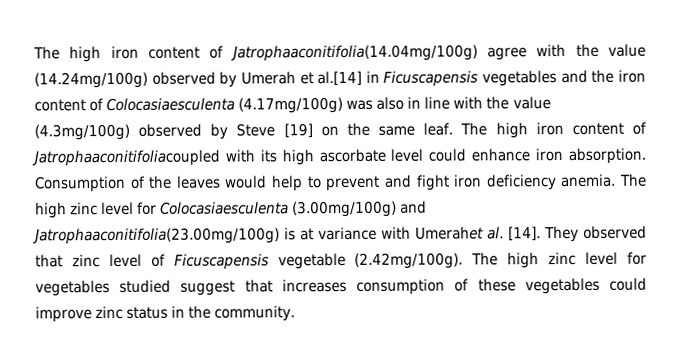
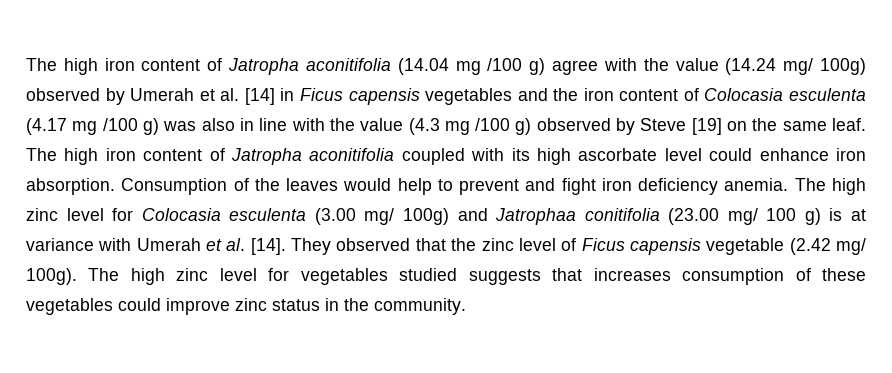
- The high iron content of Jatrophaaconitifolia(14.04mg/100g) agree with the value (14.24mg/100g) observed by Umerah et al.[14] in Ficuscapensis vegetables and the iron content of Colocasiaesculenta (4.17mg/100g) was also in line with the value (4.3mg/100g) observed by Steve [19] on the same leaf.
+ The high iron content of Jatropha aconitifolia (14.04 mg /100 g) agree with the value (14.24 mg/ 100g) observed by Umerah et al. [14] in Ficus capensis vegetables and the iron content of Colocasia esculenta (4.17 mg /100 g) was also in line with the value (4.3 mg /100 g) observed by Steve [19] on the same leaf.
- The high iron content of Jatrophaaconitifoliacoupled with its high ascorbate level could enhance iron absorption.
+ The high iron content of Jatropha aconitifolia coupled with its high ascorbate level could enhance iron absorption.
- The high zinc level for Colocasiaesculenta (3.00mg/100g) and Jatrophaaconitifolia(23.00mg/100g) is at variance with Umerahet al. [14].
+ The high zinc level for Colocasia esculenta (3.00 mg/ 100g) and Jatrophaa conitifolia (23.00 mg/ 100 g) is at variance with Umerah et al. [14].
- They observed that zinc level of Ficuscapensis vegetable (2.42mg/100g). The high zinc level for vegetables studied suggest that increases consumption of these vegetables could improve zinc status in the community.
+ They observed that the zinc level of Ficus capensis vegetable (2.42 mg/ 100g). The high zinc level for vegetables studied suggests that increases consumption of these vegetables could improve zinc status in the community.

